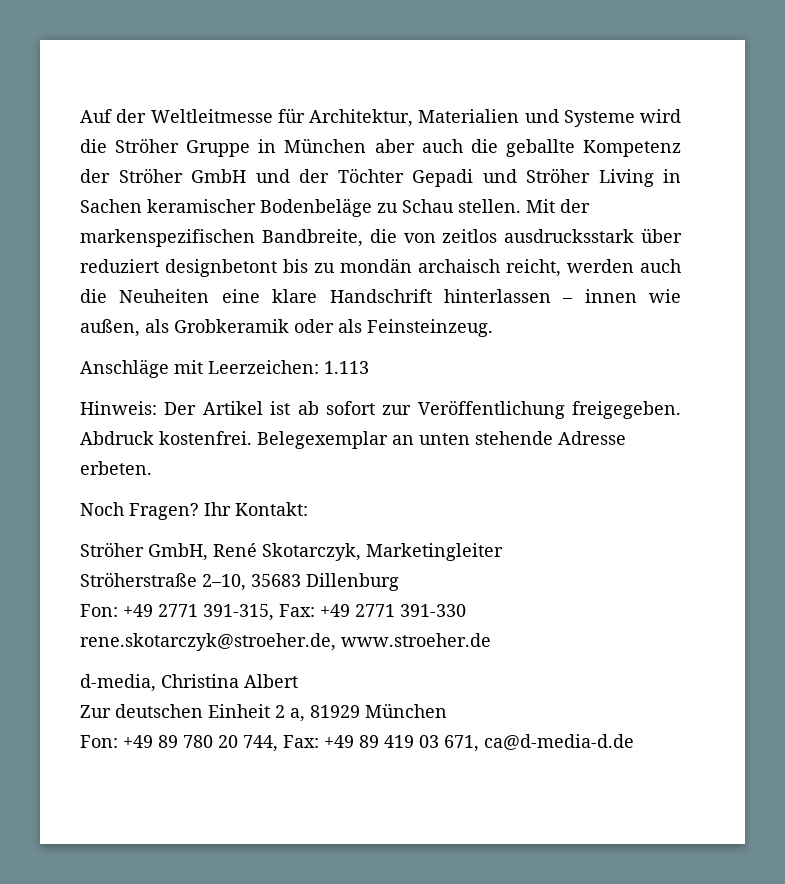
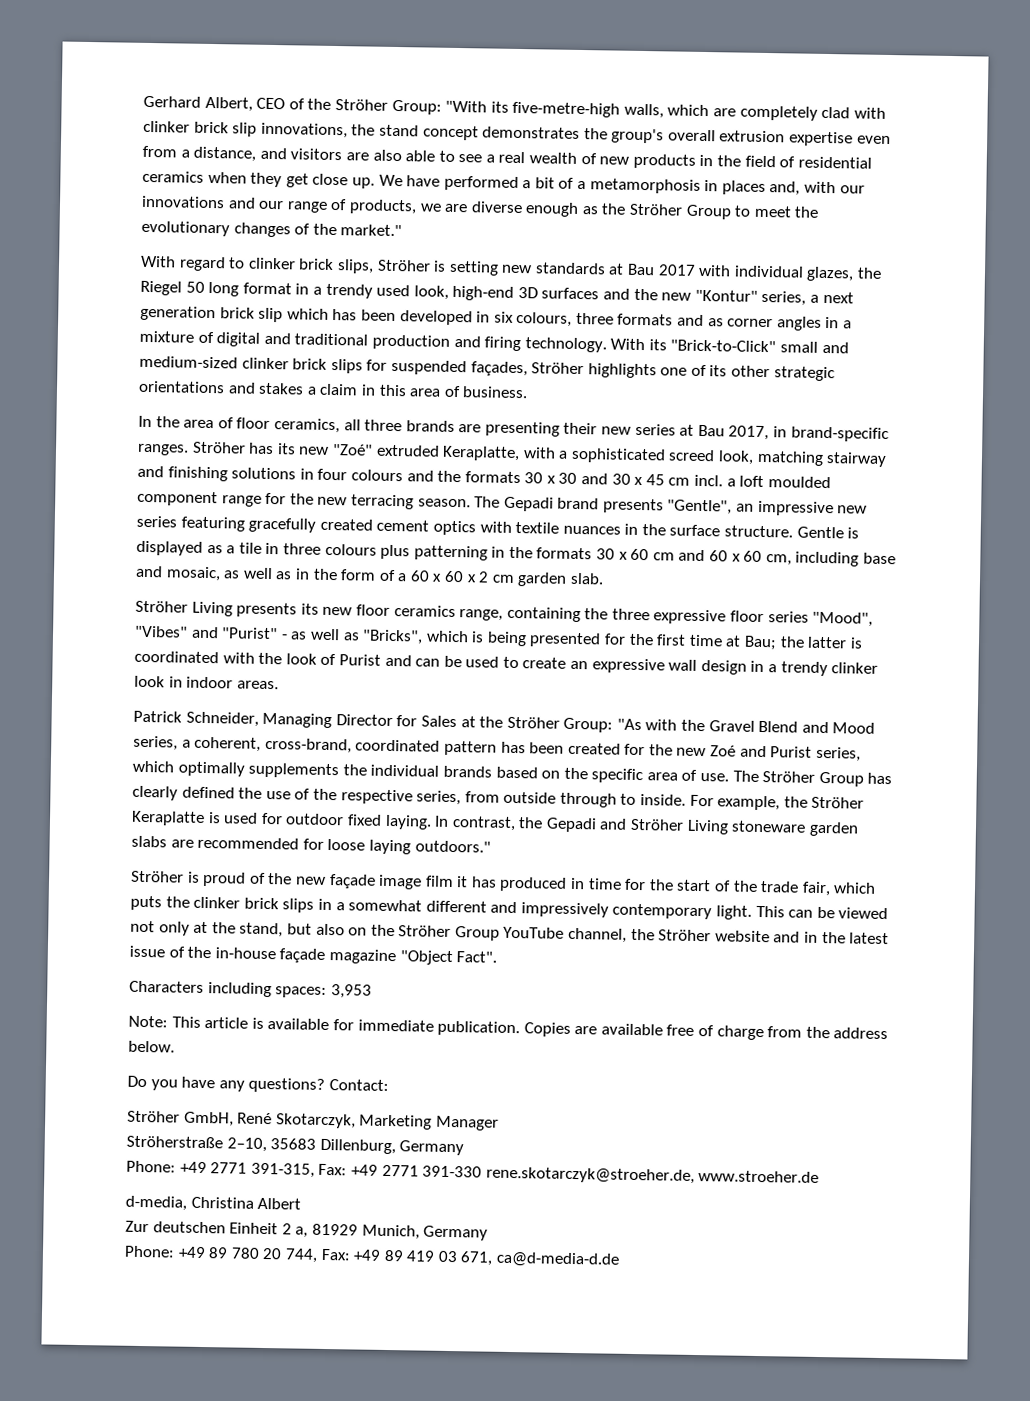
- Auf der Weltleitmesse für Architektur, Materialien und Systeme wird die Ströher Gruppe in München aber auch die geballte Kompetenz der Ströher GmbH und der Töchter Gepadi und Ströher Living in Sachen keramischer Bodenbeläge zu Schau stellen. Mit der markenspezifischen Bandbreite, die von zeitlos ausdrucksstark über reduziert designbetont bis zu mondän archaisch reicht, werden auch die Neuheiten eine klare Handschrift hinterlassen – innen wie außen, als Grobkeramik oder als Feinsteinzeug.
- Anschläge mit Leerzeichen: 1.113
- Hinweis: Der Artikel ist ab sofort zur Veröffentlichung freigegeben. Abdruck kostenfrei. Belegexemplar an unten stehende Adresse erbeten.
- Noch Fragen? Ihr Kontakt:
+ Gerhard Albert, CEO of the Ströher Group: "With its five-metre-high walls, which are completely clad with clinker brick slip innovations, the stand concept demonstrates the group's overall extrusion expertise even from a distance, and visitors are also able to see a real wealth of new products in the field of residential ceramics when they get close up. We have performed a bit of a metamorphosis in places and, with our innovations and our range of products, we are diverse enough as the Ströher Group to meet the evolutionary changes of the market."
+ With regard to clinker brick slips, Ströher is setting new standards at Bau 2017 with individual glazes, the Riegel 50 long format in a trendy used look, high-end 3D surfaces and the new "Kontur" series, a next generation brick slip which has been developed in six colours, three formats and as corner angles in a mixture of digital and traditional production and firing technology. With its "Brick-to-Click" small and medium-sized clinker brick slips for suspended façades, Ströher highlights one of its other strategic orientations and stakes a claim in this area of business.
+ In the area of floor ceramics, all three brands are presenting their new series at Bau 2017, in brand-specific ranges. Ströher has its new "Zoé" extruded Keraplatte, with a sophisticated screed look, matching stairway and finishing solutions in four colours and the formats 30 x 30 and 30 x 45 cm incl. a loft moulded component range for the new terracing season. The Gepadi brand presents "Gentle", an impressive new series featuring gracefully created cement optics with textile nuances in the surface structure. Gentle is displayed as a tile in three colours plus patterning in the formats 30 x 60 cm and 60 x 60 cm, including base and mosaic, as well as in the form of a 60 x 60 x 2 cm garden slab.
+ Ströher Living presents its new floor ceramics range, containing the three expressive floor series "Mood", "Vibes" and "Purist" - as well as "Bricks", which is being presented for the first time at Bau; the latter is coordinated with the look of Purist and can be used to create an expressive wall design in a trendy clinker look in indoor areas.
+ Patrick Schneider, Managing Director for Sales at the Ströher Group: "As with the Gravel Blend and Mood series, a coherent, cross-brand, coordinated pattern has been created for the new Zoé and Purist series, which optimally supplements the individual brands based on the specific area of use. The Ströher Group has clearly defined the use of the respective series, from outside through to inside. For example, the Ströher Keraplatte is used for outdoor fixed laying. In contrast, the Gepadi and Ströher Living stoneware garden slabs are recommended for loose laying outdoors."
+ Ströher is proud of the new façade image film it has produced in time for the start of the trade fair, which puts the clinker brick slips in a somewhat different and impressively contemporary light. This can be viewed not only at the stand, but also on the Ströher Group YouTube channel, the Ströher website and in the latest issue of the in-house façade magazine "Object Fact".
+ Characters including spaces: 3,953
+ Note: This article is available for immediate publication. Copies are available free of charge from the address below.
+ Do you have any questions? Contact:
- Ströher GmbH, René Skotarczyk, Marketingleiter
+ Ströher GmbH, René Skotarczyk, Marketing Manager
- Ströherstraße 2–10, 35683 Dillenburg
- Fon: +49 2771 391-315, Fax: +49 2771 391-330 rene.skotarczyk@stroeher.de, www.stroeher.de
+ Ströherstraße 2–10, 35683 Dillenburg, Germany
+ Phone: +49 2771 391-315, Fax: +49 2771 391-330 rene.skotarczyk@stroeher.de, www.stroeher.de
- Zur deutschen Einheit 2 a, 81929 München
- Fon: +49 89 780 20 744, Fax: +49 89 419 03 671, ca@d-media-d.de
+ Zur deutschen Einheit 2 a, 81929 Munich, Germany
+ Phone: +49 89 780 20 744, Fax: +49 89 419 03 671, ca@d-media-d.de

